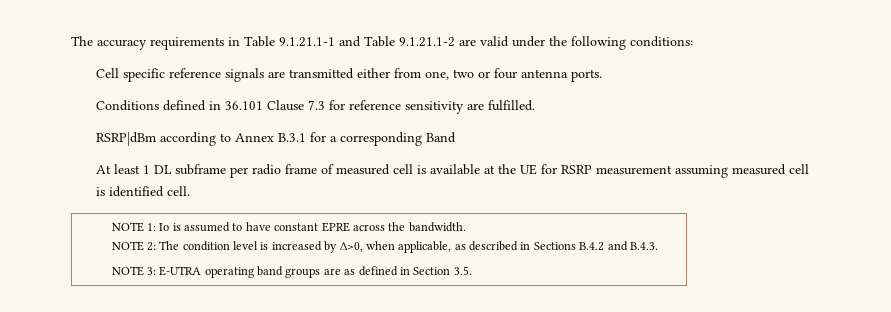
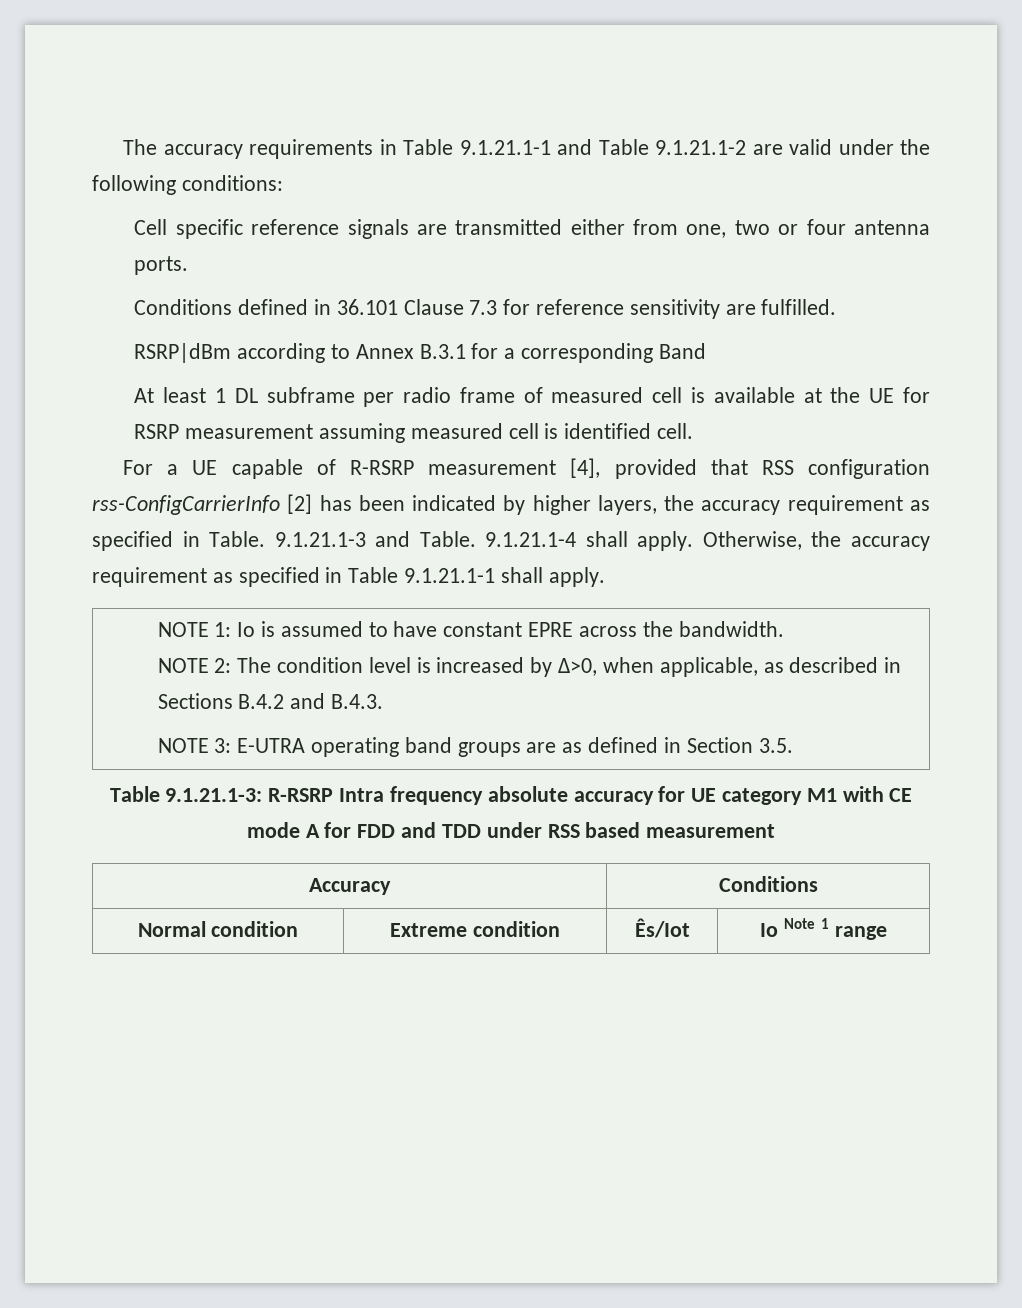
+ For a UE capable of R-RSRP measurement [4], provided that RSS configuration rss-ConfigCarrierInfo [2] has been indicated by higher layers, the accuracy requirement as specified in Table. 9.1.21.1-3 and Table. 9.1.21.1-4 shall apply. Otherwise, the accuracy requirement as specified in Table 9.1.21.1-1 shall apply.
+ Table 9.1.21.1-3: R-RSRP Intra frequency absolute accuracy for UE category M1 with CE mode A for FDD and TDD under RSS based measurement
+ Accuracy | Conditions
+ Normal condition | Extreme condition | Ês/Iot | Io Note 1 range

